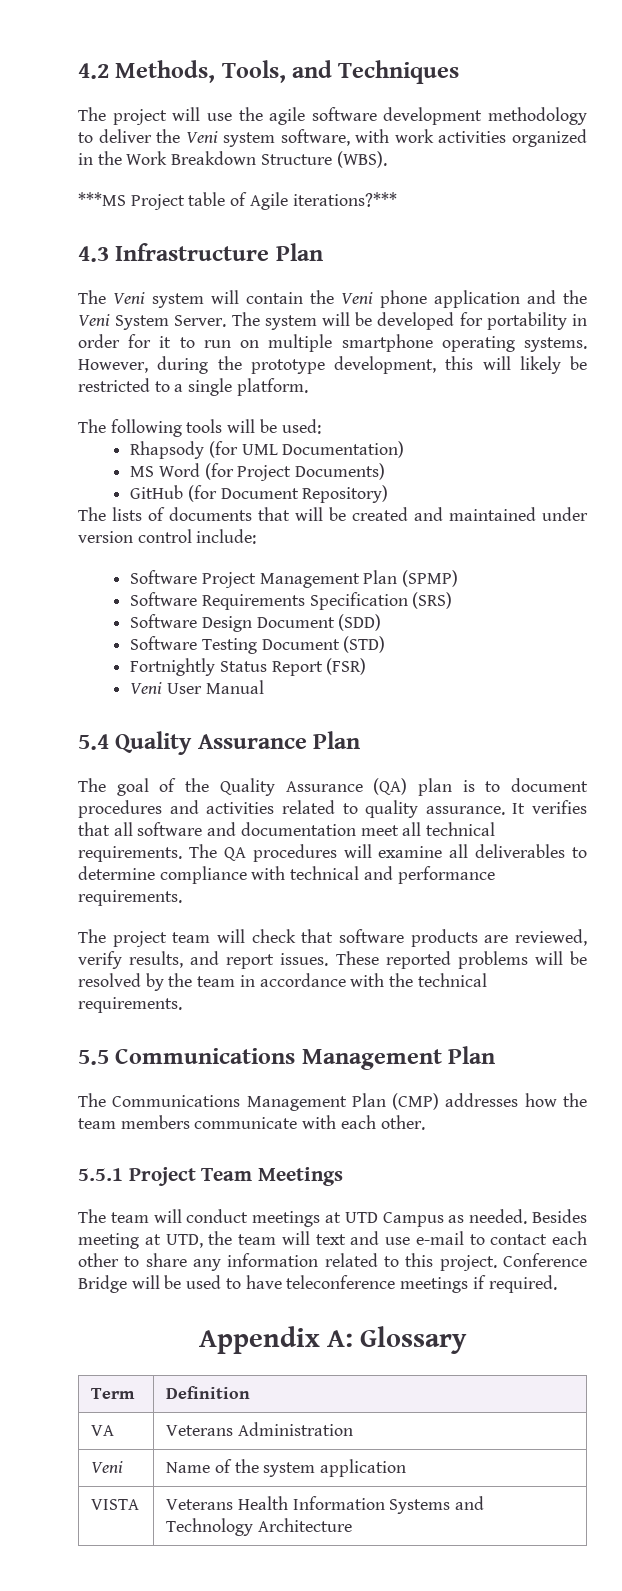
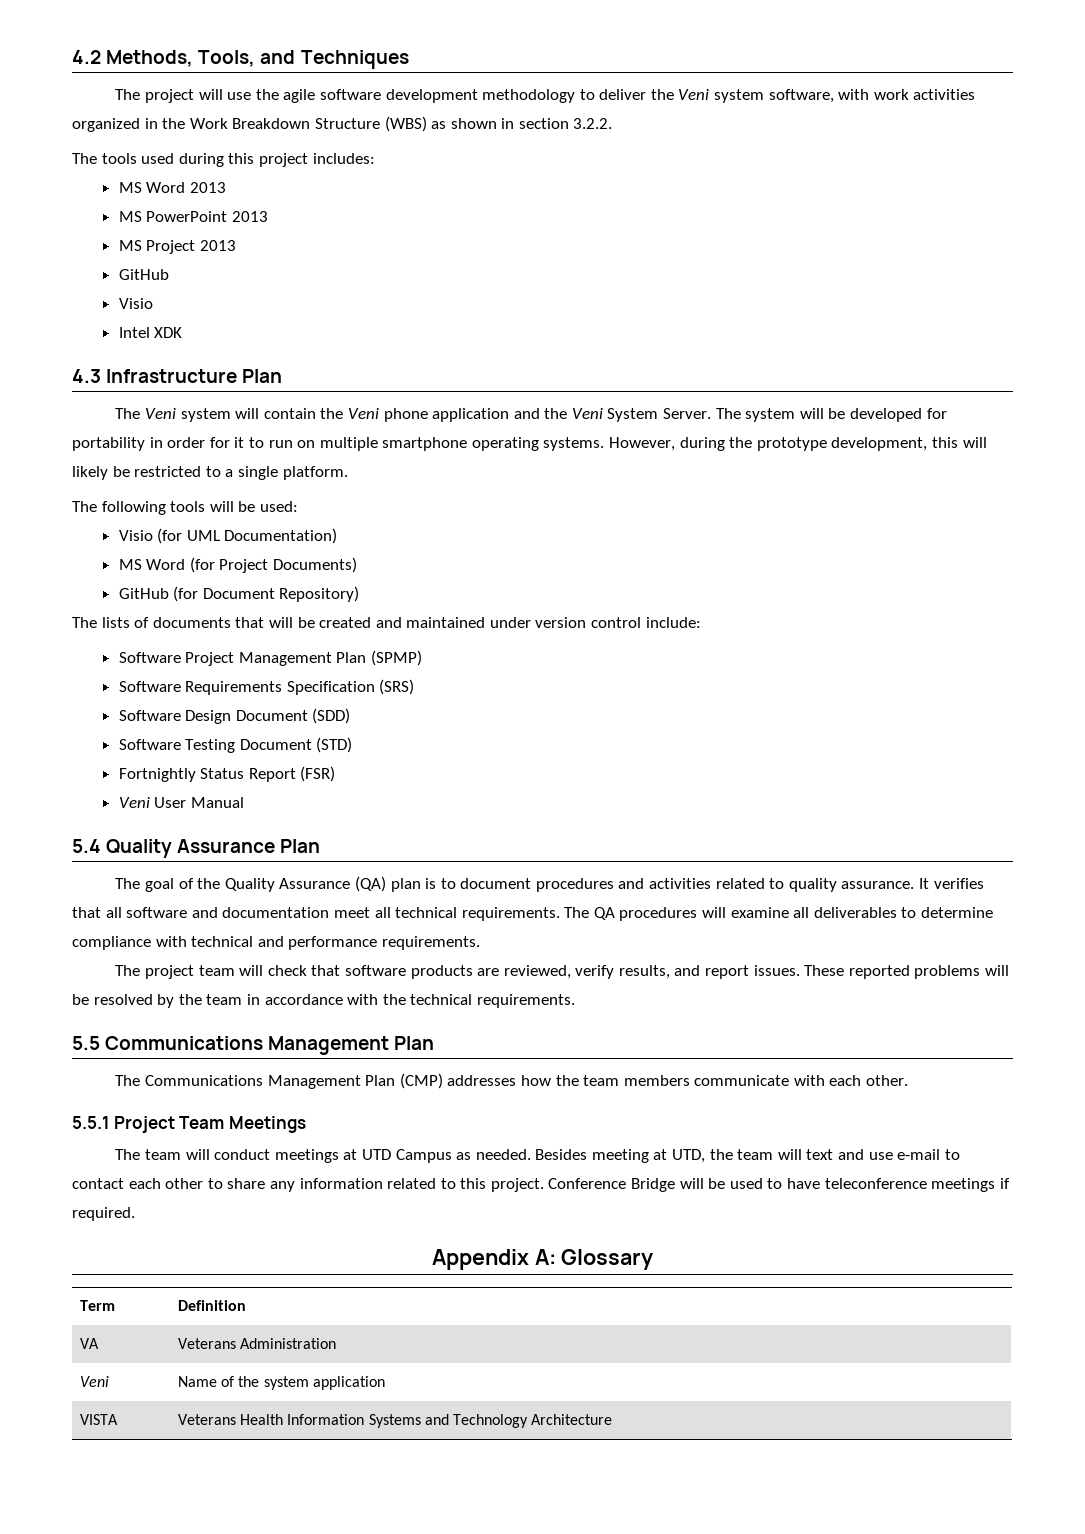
- The project will use the agile software development methodology to deliver the Veni system software, with work activities organized in the Work Breakdown Structure (WBS).
- ***MS Project table of Agile iterations?***
+ The project will use the agile software development methodology to deliver the Veni system software, with work activities organized in the Work Breakdown Structure (WBS) as shown in section 3.2.2.
+ The tools used during this project includes:
+ MS Word 2013
+ MS PowerPoint 2013
+ MS Project 2013
+ GitHub
+ Visio
+ Intel XDK
- Rhapsody (for UML Documentation)
+ Visio (for UML Documentation)

